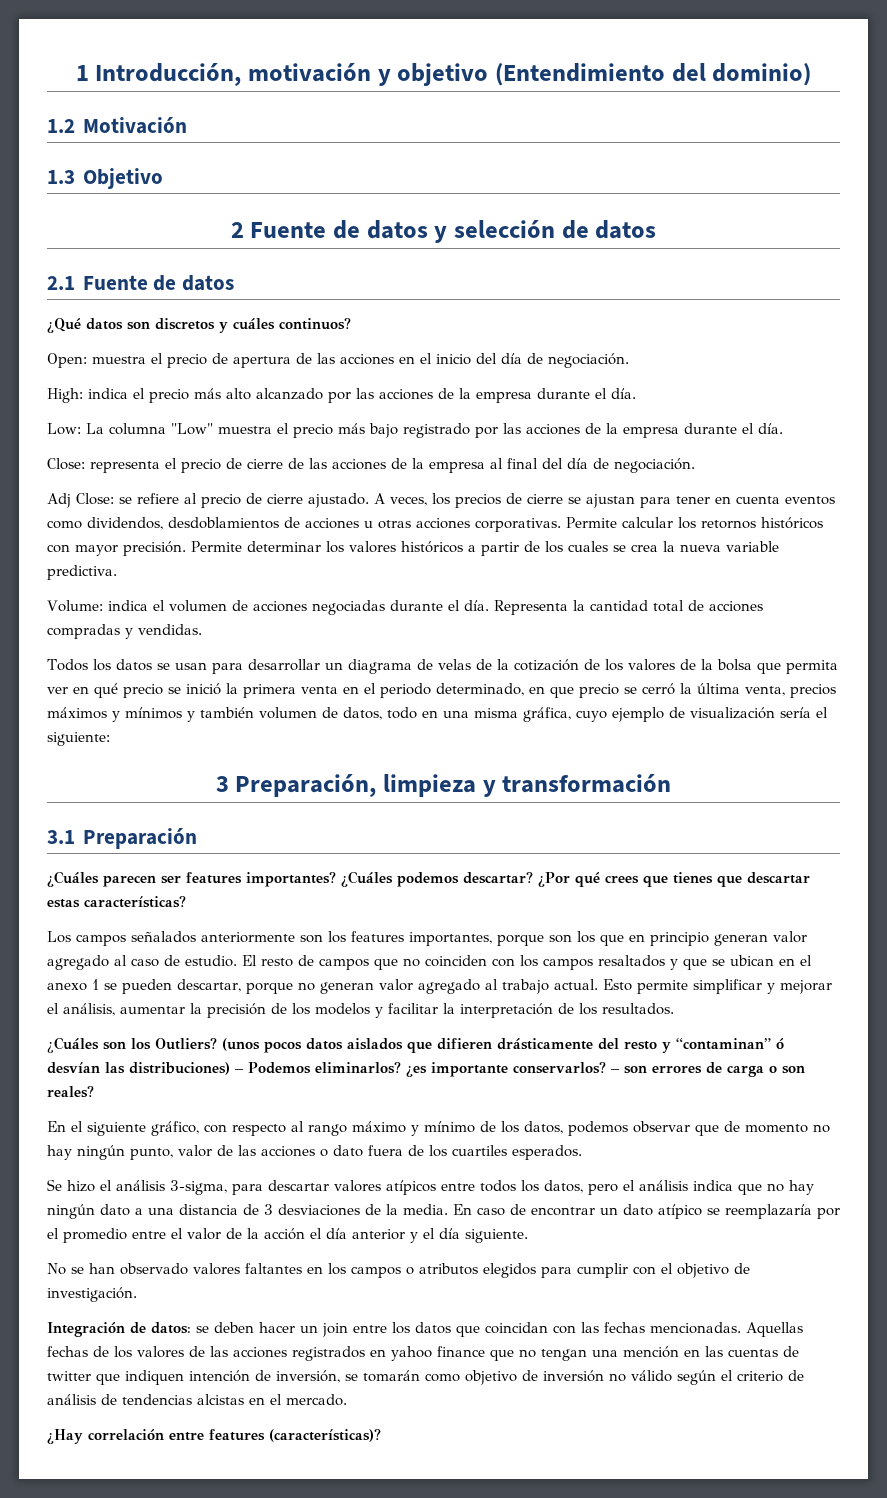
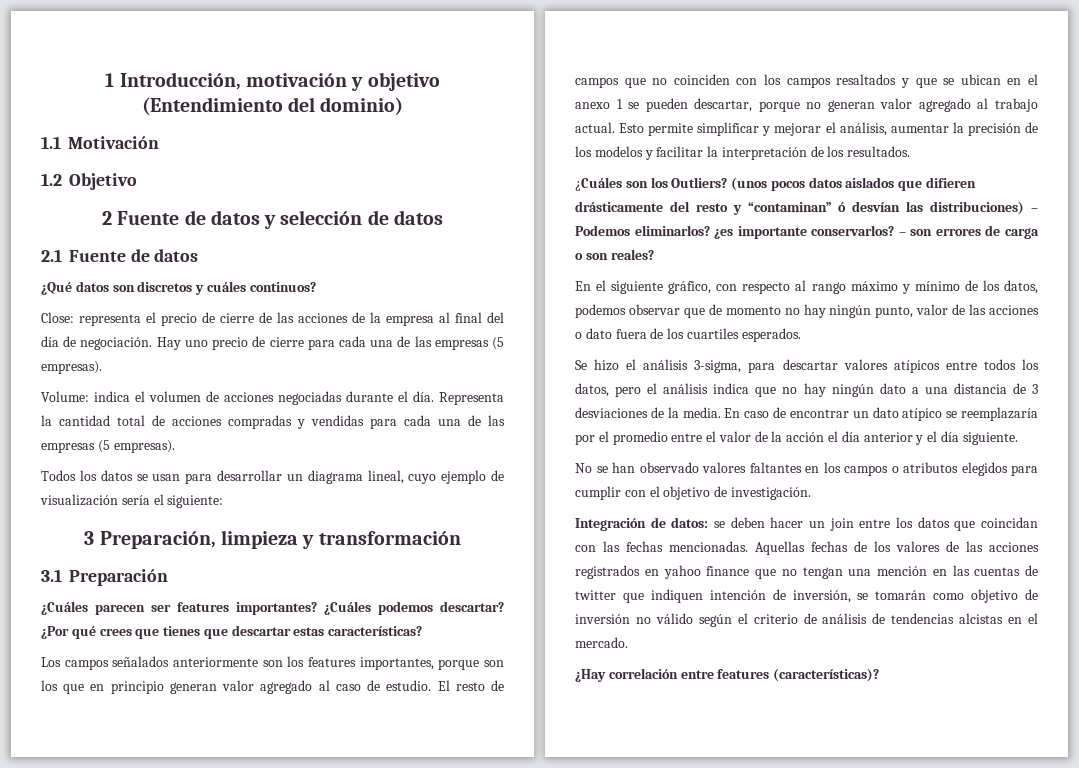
- 1.2 Motivación
+ 1.1 Motivación
- 1.3 Objetivo
+ 1.2 Objetivo
- Open: muestra el precio de apertura de las acciones en el inicio del día de negociación.
- High: indica el precio más alto alcanzado por las acciones de la empresa durante el día.
- Low: La columna "Low" muestra el precio más bajo registrado por las acciones de la empresa durante el día.
- Close: representa el precio de cierre de las acciones de la empresa al final del día de negociación.
- Adj Close: se refiere al precio de cierre ajustado. A veces, los precios de cierre se ajustan para tener en cuenta eventos como dividendos, desdoblamientos de acciones u otras acciones corporativas. Permite calcular los retornos históricos con mayor precisión. Permite determinar los valores históricos a partir de los cuales se crea la nueva variable predictiva.
+ Close: representa el precio de cierre de las acciones de la empresa al final del día de negociación. Hay uno precio de cierre para cada una de las empresas (5 empresas).
- Representa la cantidad total de acciones compradas y vendidas.
+ Representa la cantidad total de acciones compradas y vendidas para cada una de las empresas (5 empresas).
- Todos los datos se usan para desarrollar un diagrama de velas de la cotización de los valores de la bolsa que permita ver en qué precio se inició la primera venta en el periodo determinado, en que precio se cerró la última venta, precios máximos y mínimos y también volumen de datos, todo en una misma gráfica, cuyo ejemplo de visualización sería el siguiente:
+ Todos los datos se usan para desarrollar un diagrama lineal, cuyo ejemplo de visualización sería el siguiente:

